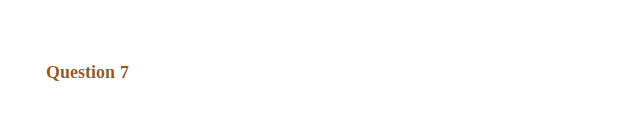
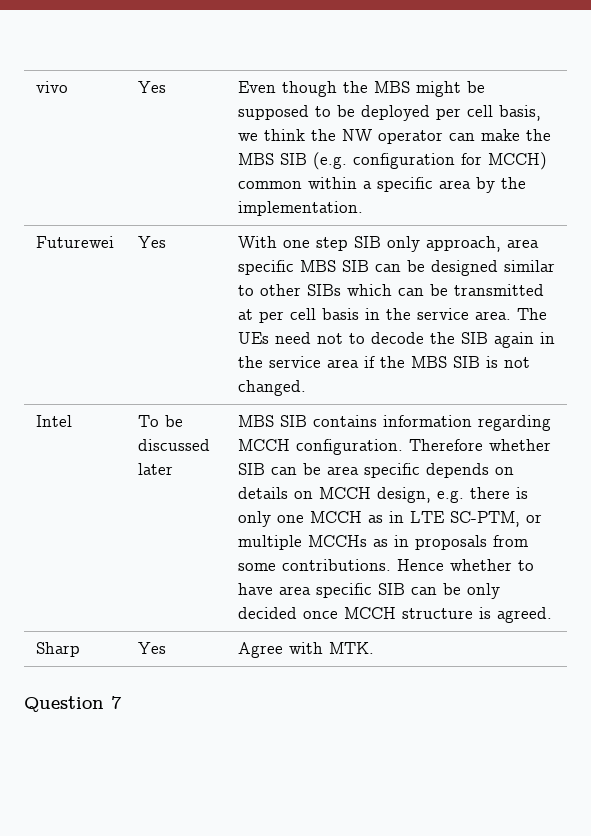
+ vivo | Yes | Even though the MBS might be supposed to be deployed per cell basis, we think the NW operator can make the MBS SIB (e.g. configuration for MCCH) common within a specific area by the implementation.
+ Futurewei | Yes | With one step SIB only approach, area specific MBS SIB can be designed similar to other SIBs which can be transmitted at per cell basis in the service area. The UEs need not to decode the SIB again in the service area if the MBS SIB is not changed.
+ Intel | To be discussed later | MBS SIB contains information regarding MCCH configuration. Therefore whether SIB can be area specific depends on details on MCCH design, e.g. there is only one MCCH as in LTE SC-PTM, or multiple MCCHs as in proposals from some contributions. Hence whether to have area specific SIB can be only decided once MCCH structure is agreed.
+ Sharp | Yes | Agree with MTK.

